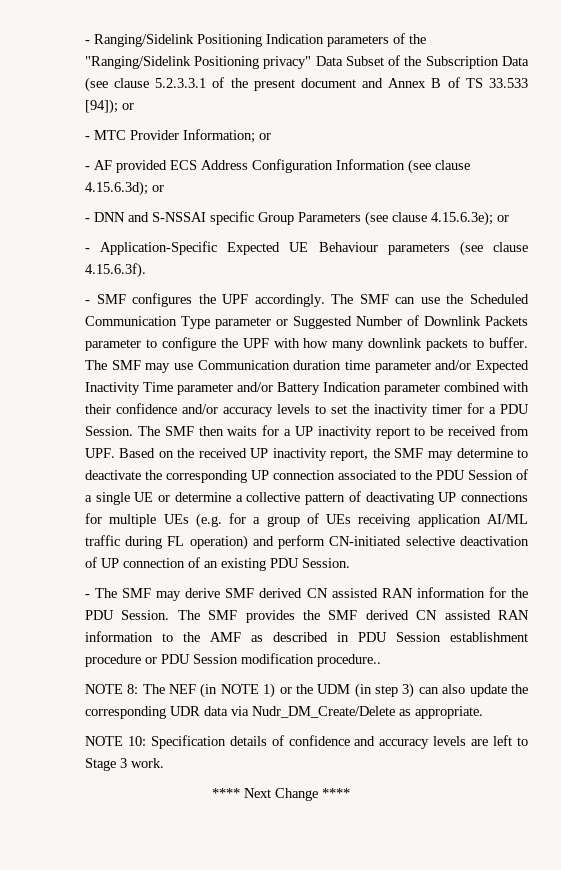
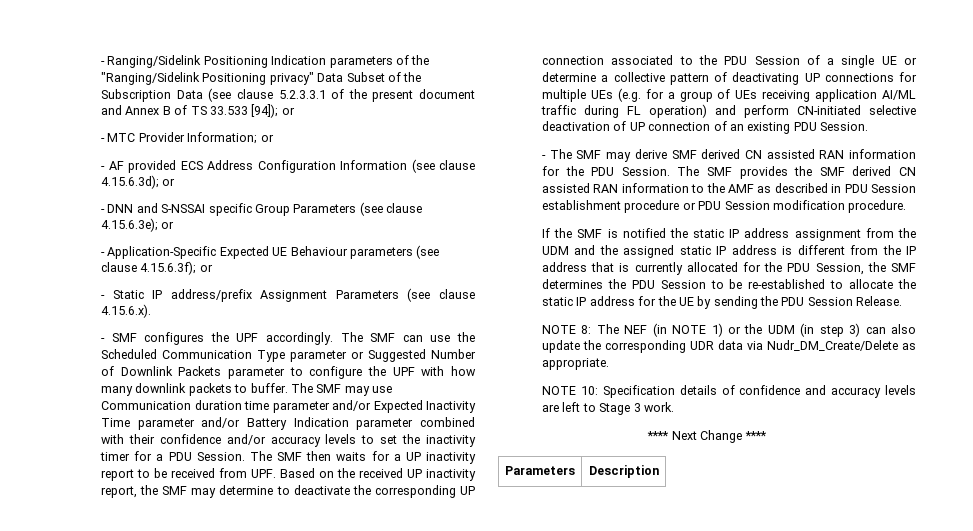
- - Application-Specific Expected UE Behaviour parameters (see clause 4.15.6.3f).
+ - Application-Specific Expected UE Behaviour parameters (see clause 4.15.6.3f); or
+ - Static IP address/prefix Assignment Parameters (see clause 4.15.6.x).
- The SMF provides the SMF derived CN assisted RAN information to the AMF as described in PDU Session establishment procedure or PDU Session modification procedure..
+ The SMF provides the SMF derived CN assisted RAN information to the AMF as described in PDU Session establishment procedure or PDU Session modification procedure.
+ If the SMF is notified the static IP address assignment from the UDM and the assigned static IP address is different from the IP address that is currently allocated for the PDU Session, the SMF determines the PDU Session to be re-established to allocate the static IP address for the UE by sending the PDU Session Release.
+ Parameters | Description

